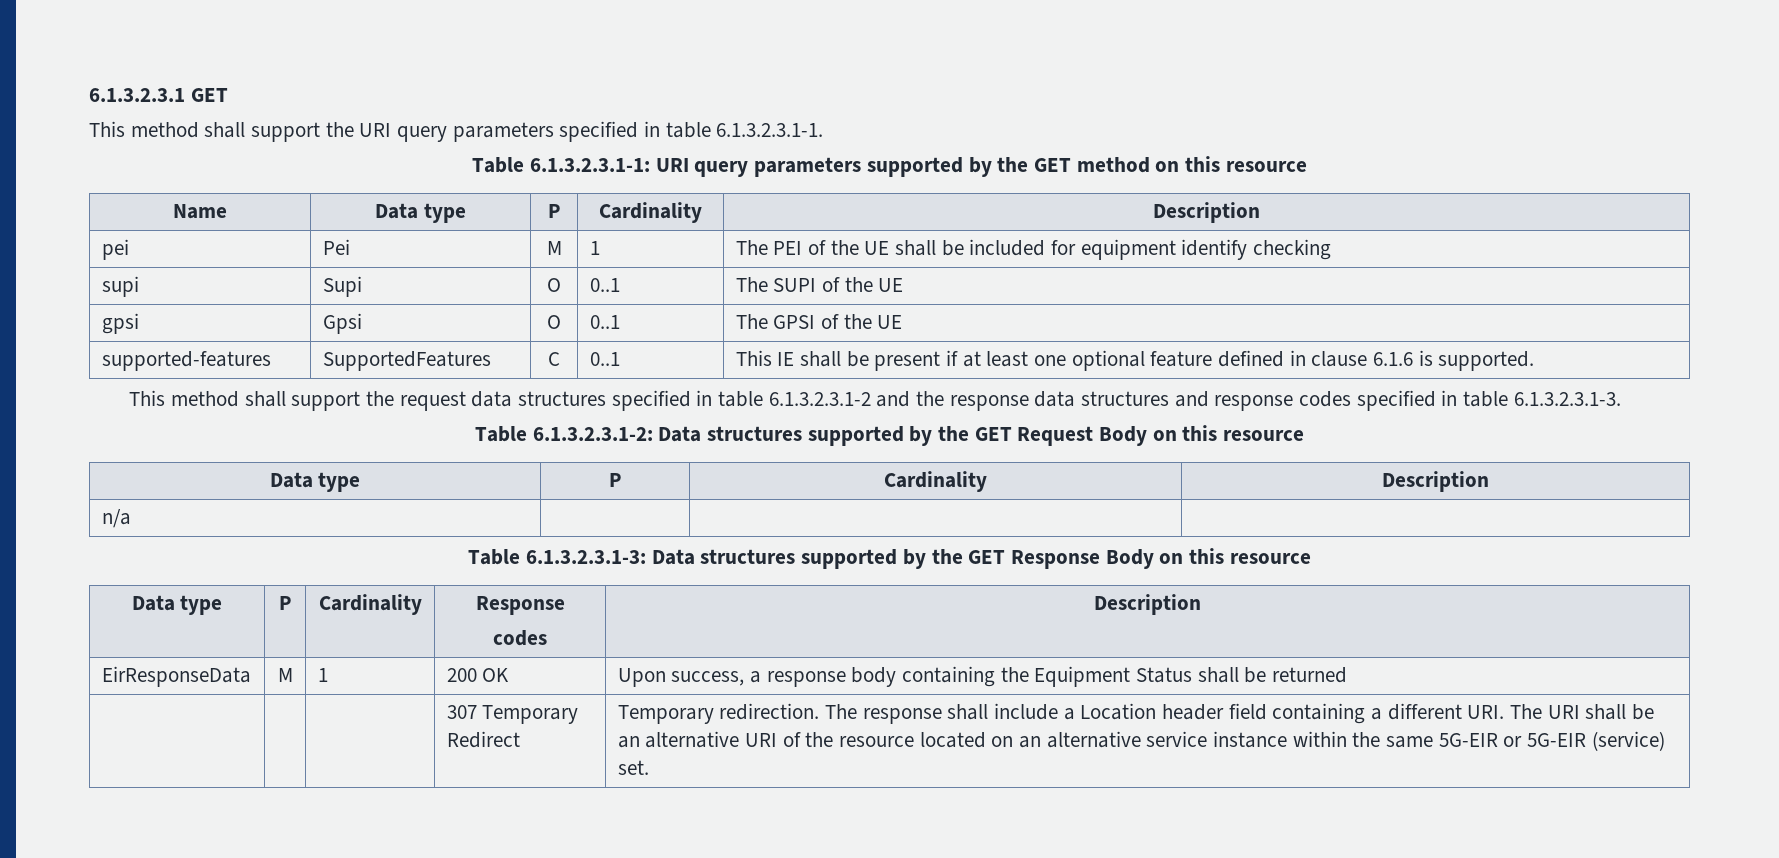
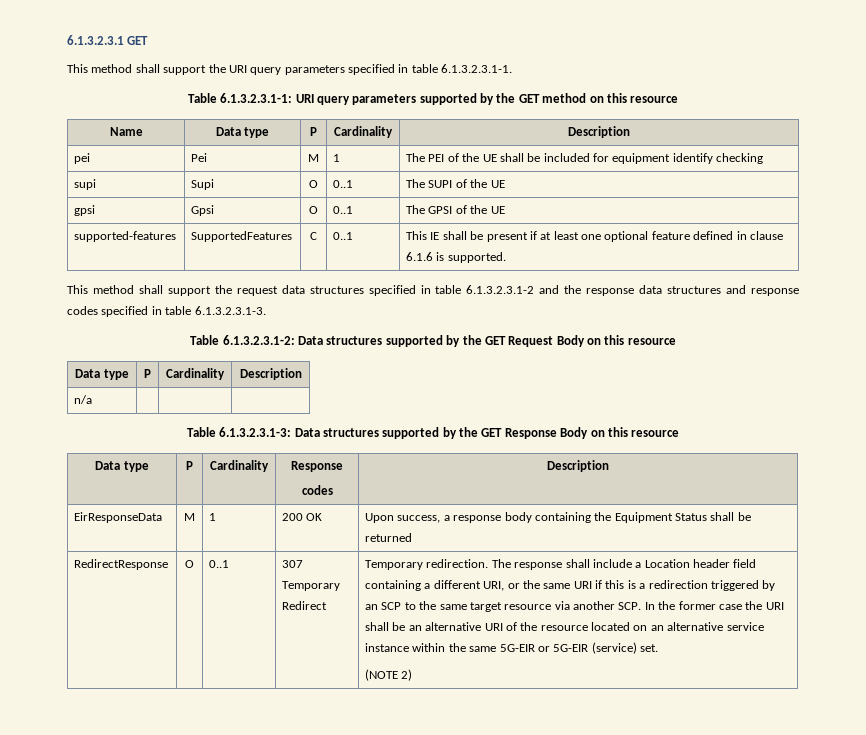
+ RedirectResponse | O | 0..1
- The response shall include a Location header field containing a different URI. The URI shall be an alternative URI of the resource located on an alternative service instance within the same 5G-EIR or 5G-EIR (service) set.
+ The response shall include a Location header field containing a different URI, or the same URI if this is a redirection triggered by an SCP to the same target resource via another SCP. In the former case the URI shall be an alternative URI of the resource located on an alternative service instance within the same 5G-EIR or 5G-EIR (service) set.
+ (NOTE 2)

